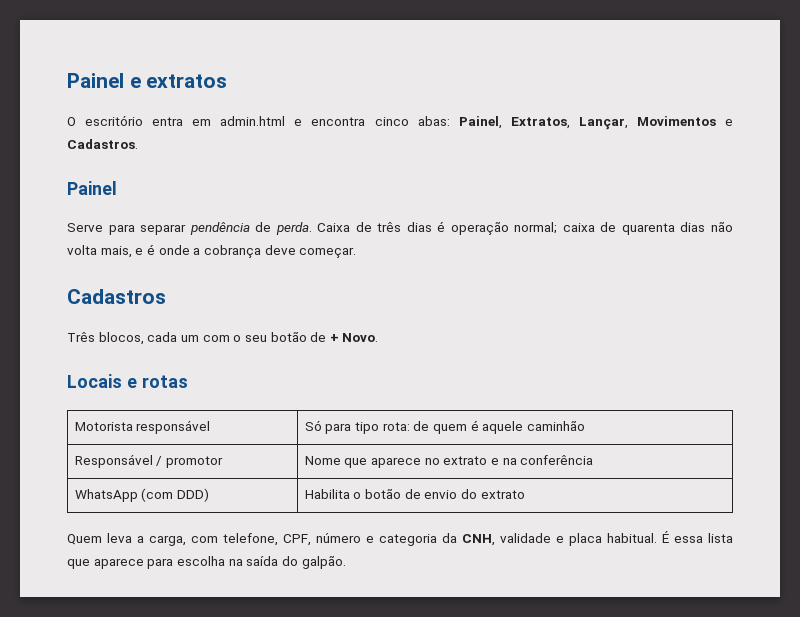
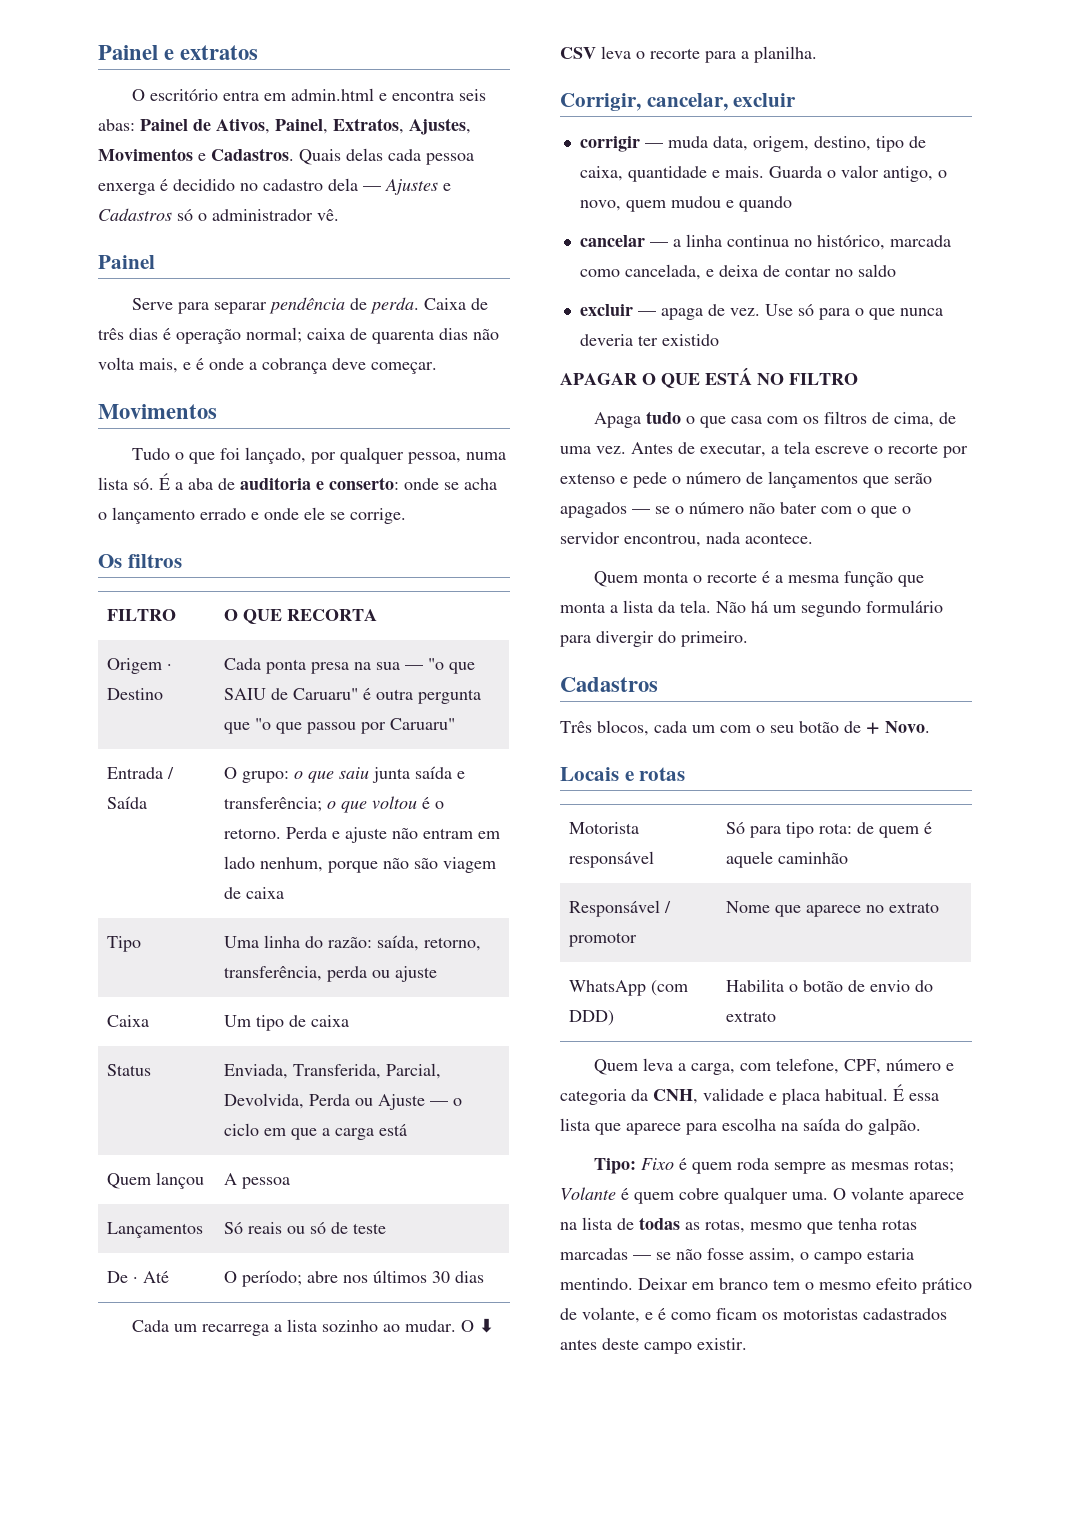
- O escritório entra em admin.html e encontra cinco abas: Painel, Extratos, Lançar, Movimentos e Cadastros.
+ O escritório entra em admin.html e encontra seis abas: Painel de Ativos, Painel, Extratos, Ajustes, Movimentos e Cadastros. Quais delas cada pessoa enxerga é decidido no cadastro dela — Ajustes e Cadastros só o administrador vê.
  Caixa de três dias é operação normal; caixa de quarenta dias não volta mais, e é onde a cobrança deve começar.
+ Movimentos
+ Tudo o que foi lançado, por qualquer pessoa, numa lista só. É a aba de auditoria e conserto: onde se acha o lançamento errado e onde ele se corrige.
+ Os filtros
+ FILTRO | O QUE RECORTA
+ Origem · Destino | Cada ponta presa na sua — "o que SAIU de Caruaru" é outra pergunta que "o que passou por Caruaru"
+ Entrada / Saída | O grupo: o que saiu junta saída e transferência; o que voltou é o retorno. Perda e ajuste não entram em lado nenhum, porque não são viagem de caixa
+ Tipo | Uma linha do razão: saída, retorno, transferência, perda ou ajuste
+ Caixa | Um tipo de caixa
+ Status | Enviada, Transferida, Parcial, Devolvida, Perda ou Ajuste — o ciclo em que a carga está
+ Quem lançou | A pessoa
+ Lançamentos | Só reais ou só de teste
+ De · Até | O período; abre nos últimos 30 dias
+ Cada um recarrega a lista sozinho ao mudar. O ⬇ CSV leva o recorte para a planilha.
+ Corrigir, cancelar, excluir
+ corrigir — muda data, origem, destino, tipo de caixa, quantidade e mais. Guarda o valor antigo, o novo, quem mudou e quando
+ cancelar — a linha continua no histórico, marcada como cancelada, e deixa de contar no saldo
+ excluir — apaga de vez. Use só para o que nunca deveria ter existido
+ APAGAR O QUE ESTÁ NO FILTRO
+ Apaga tudo o que casa com os filtros de cima, de uma vez. Antes de executar, a tela escreve o recorte por extenso e pede o número de lançamentos que serão apagados — se o número não bater com o que o servidor encontrou, nada acontece.
+ Quem monta o recorte é a mesma função que monta a lista da tela. Não há um segundo formulário para divergir do primeiro.
- Responsável / promotor | Nome que aparece no extrato e na conferência
+ Responsável / promotor | Nome que aparece no extrato
+ Tipo: Fixo é quem roda sempre as mesmas rotas; Volante é quem cobre qualquer uma. O volante aparece na lista de todas as rotas, mesmo que tenha rotas marcadas — se não fosse assim, o campo estaria mentindo. Deixar em branco tem o mesmo efeito prático de volante, e é como ficam os motoristas cadastrados antes deste campo existir.

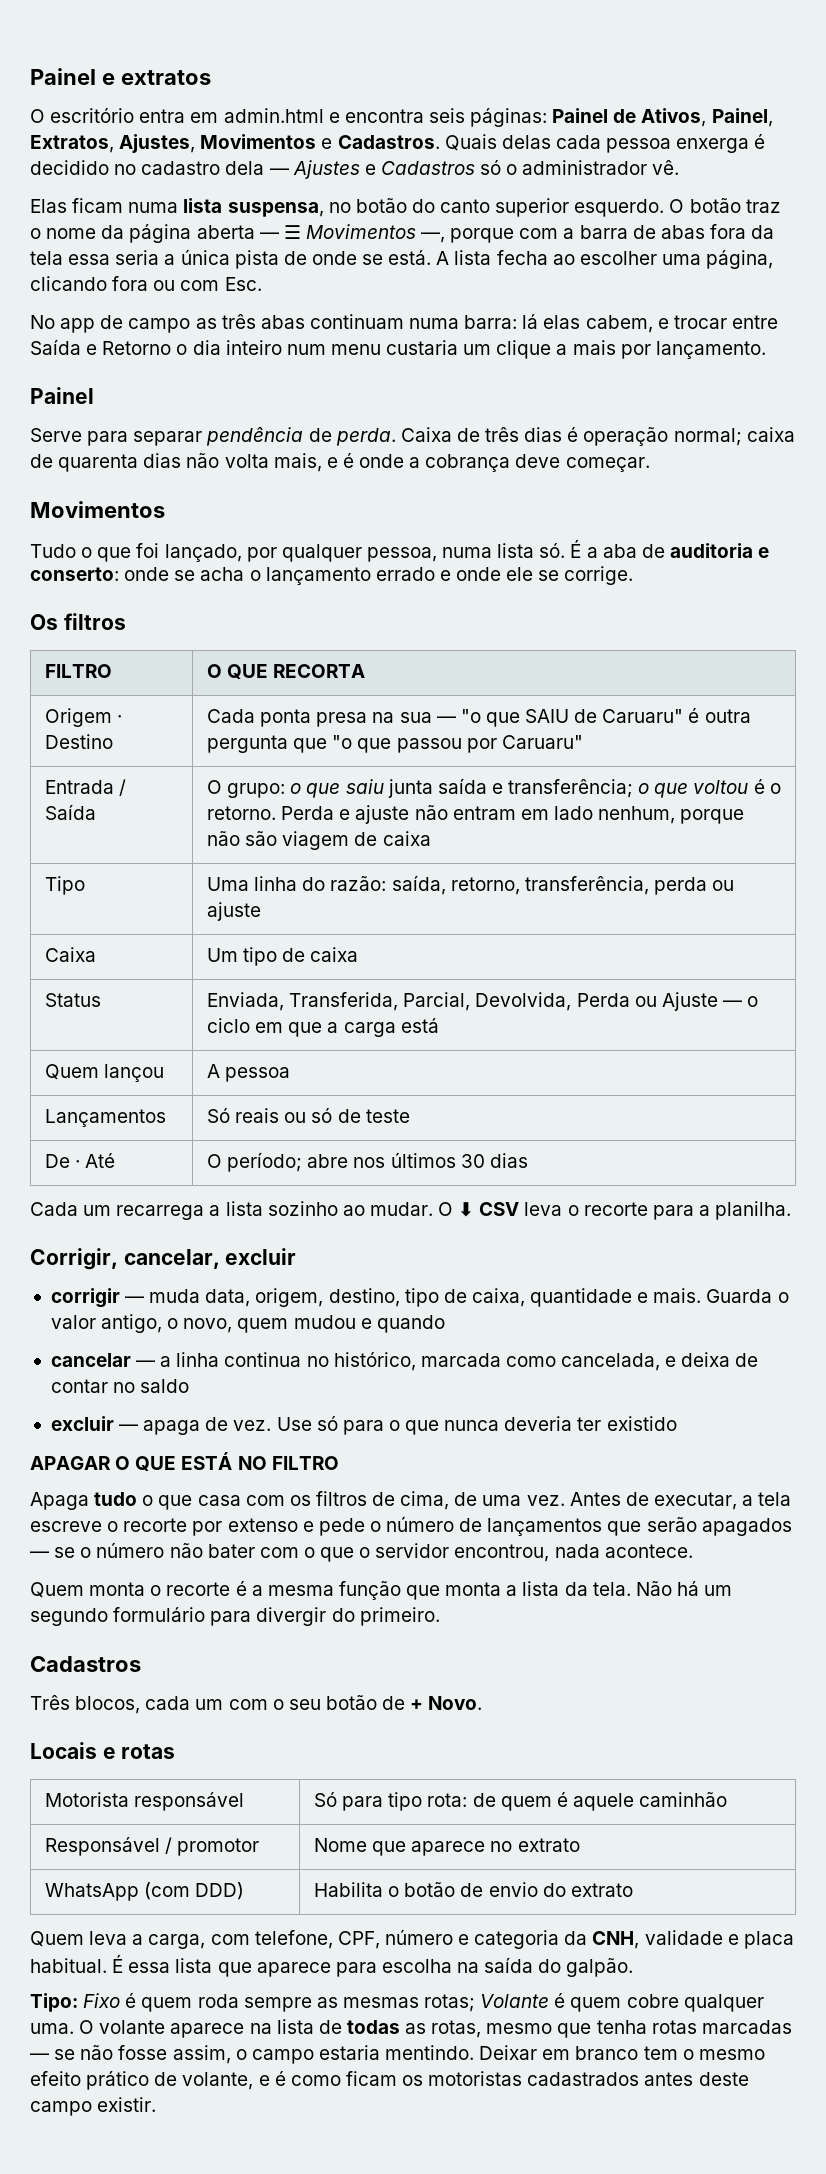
- O escritório entra em admin.html e encontra seis abas: Painel de Ativos, Painel, Extratos, Ajustes, Movimentos e Cadastros.
+ O escritório entra em admin.html e encontra seis páginas: Painel de Ativos, Painel, Extratos, Ajustes, Movimentos e Cadastros.
+ Elas ficam numa lista suspensa, no botão do canto superior esquerdo. O botão traz o nome da página aberta — ☰ Movimentos —, porque com a barra de abas fora da tela essa seria a única pista de onde se está. A lista fecha ao escolher uma página, clicando fora ou com Esc.
+ No app de campo as três abas continuam numa barra: lá elas cabem, e trocar entre Saída e Retorno o dia inteiro num menu custaria um clique a mais por lançamento.

